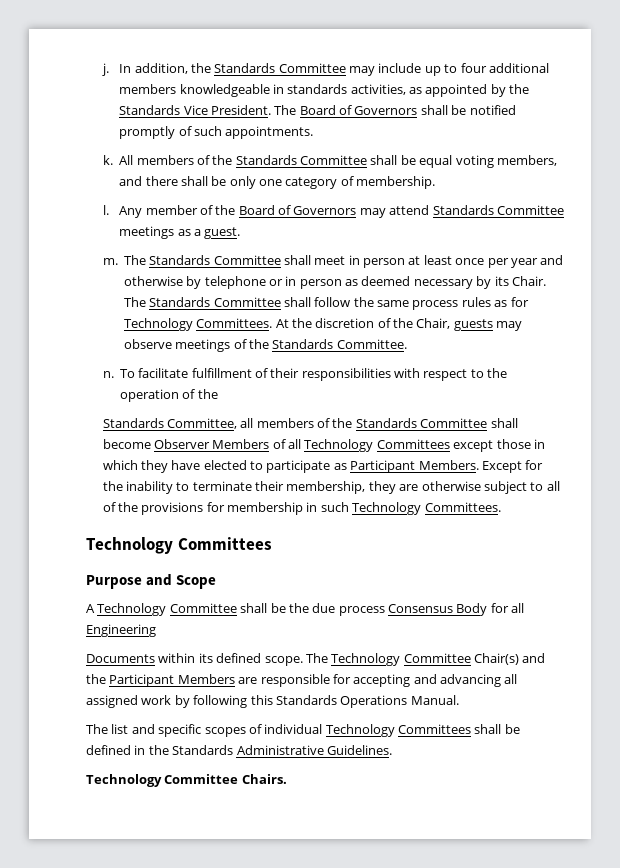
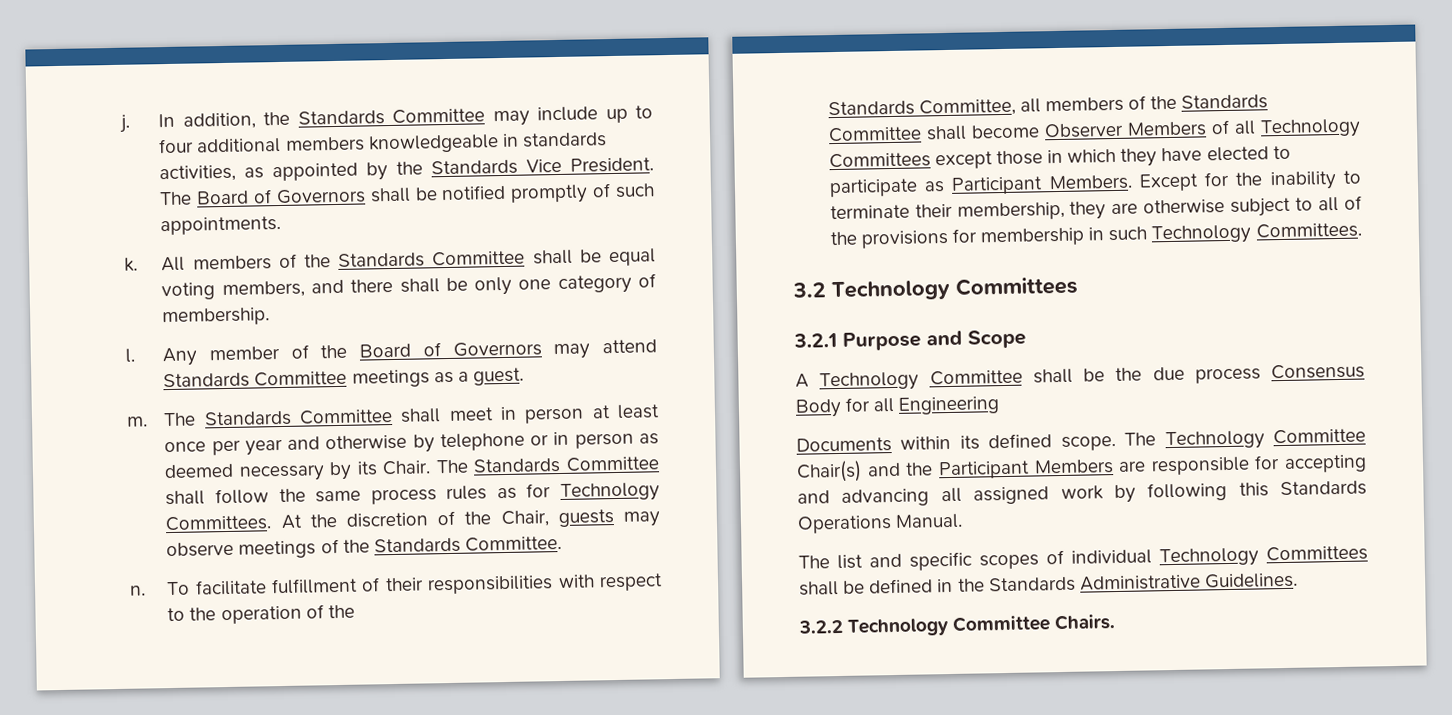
  Except for the inability to terminate their membership, they are otherwise subject to all of the provisions for membership in such Technology Committees.
- Technology Committees
+ 3.2 Technology Committees
- Purpose and Scope
+ 3.2.1 Purpose and Scope
- Technology Committee Chairs.
+ 3.2.2 Technology Committee Chairs.

